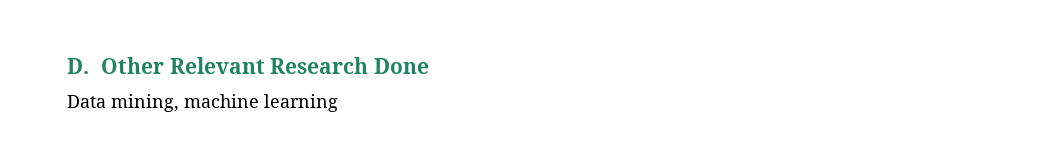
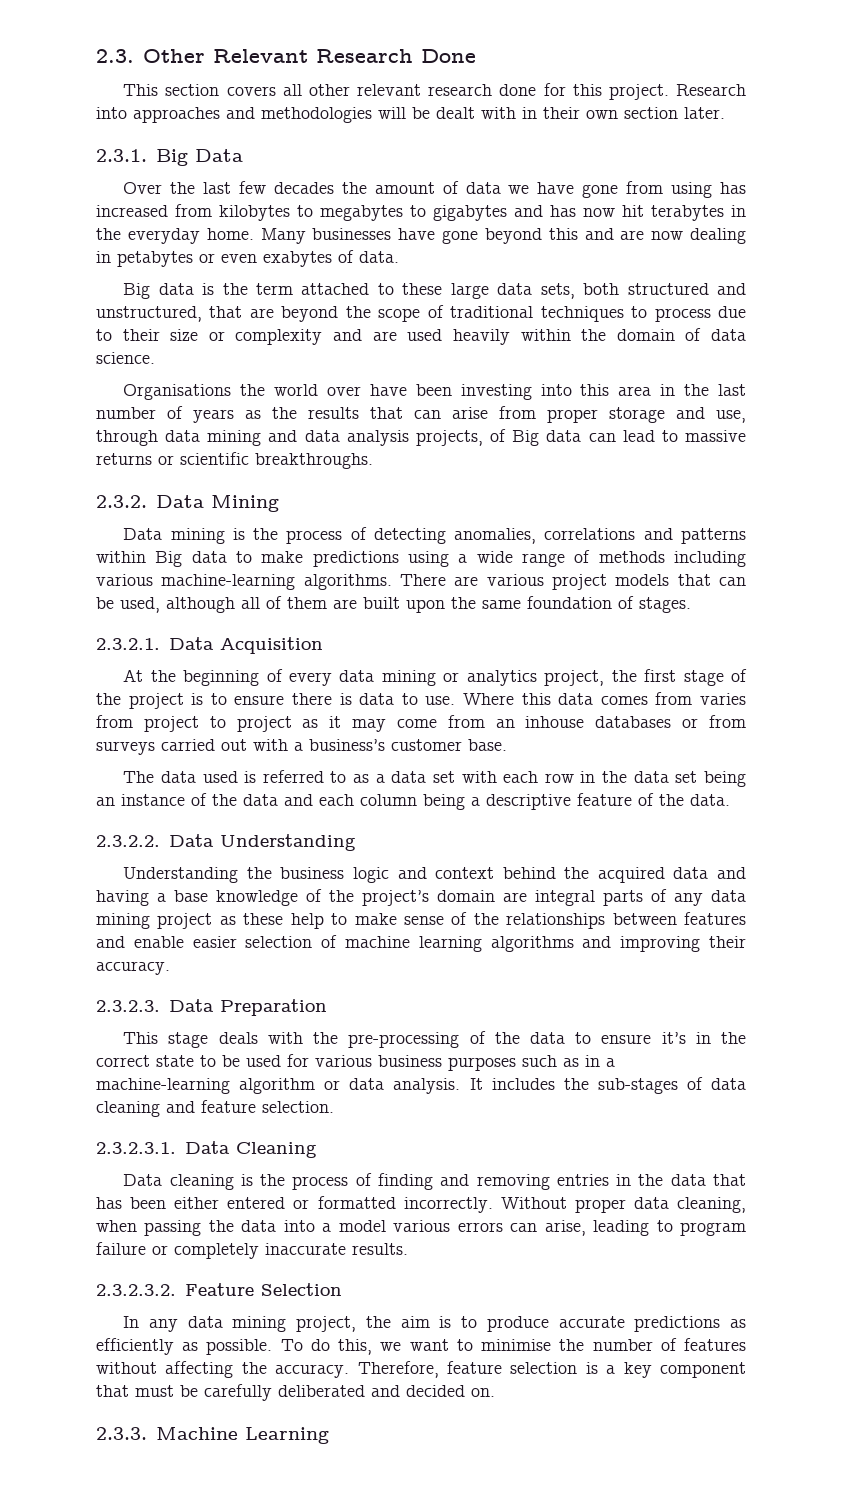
- D. Other Relevant Research Done
+ 2.3. Other Relevant Research Done
- Data mining, machine learning
+ This section covers all other relevant research done for this project. Research into approaches and methodologies will be dealt with in their own section later.
+ 2.3.1. Big Data
+ Over the last few decades the amount of data we have gone from using has increased from kilobytes to megabytes to gigabytes and has now hit terabytes in the everyday home. Many businesses have gone beyond this and are now dealing in petabytes or even exabytes of data.
+ Big data is the term attached to these large data sets, both structured and unstructured, that are beyond the scope of traditional techniques to process due to their size or complexity and are used heavily within the domain of data science.
+ Organisations the world over have been investing into this area in the last number of years as the results that can arise from proper storage and use, through data mining and data analysis projects, of Big data can lead to massive returns or scientific breakthroughs.
+ 2.3.2. Data Mining
+ Data mining is the process of detecting anomalies, correlations and patterns within Big data to make predictions using a wide range of methods including various machine-learning algorithms. There are various project models that can be used, although all of them are built upon the same foundation of stages.
+ 2.3.2.1. Data Acquisition
+ At the beginning of every data mining or analytics project, the first stage of the project is to ensure there is data to use. Where this data comes from varies from project to project as it may come from an inhouse databases or from surveys carried out with a business’s customer base.
+ The data used is referred to as a data set with each row in the data set being an instance of the data and each column being a descriptive feature of the data.
+ 2.3.2.2. Data Understanding
+ Understanding the business logic and context behind the acquired data and having a base knowledge of the project’s domain are integral parts of any data mining project as these help to make sense of the relationships between features and enable easier selection of machine learning algorithms and improving their accuracy.
+ 2.3.2.3. Data Preparation
+ This stage deals with the pre-processing of the data to ensure it’s in the correct state to be used for various business purposes such as in a machine-learning algorithm or data analysis. It includes the sub-stages of data cleaning and feature selection.
+ 2.3.2.3.1. Data Cleaning
+ Data cleaning is the process of finding and removing entries in the data that has been either entered or formatted incorrectly. Without proper data cleaning, when passing the data into a model various errors can arise, leading to program failure or completely inaccurate results.
+ 2.3.2.3.2. Feature Selection
+ In any data mining project, the aim is to produce accurate predictions as efficiently as possible. To do this, we want to minimise the number of features without affecting the accuracy. Therefore, feature selection is a key component that must be carefully deliberated and decided on.
+ 2.3.3. Machine Learning

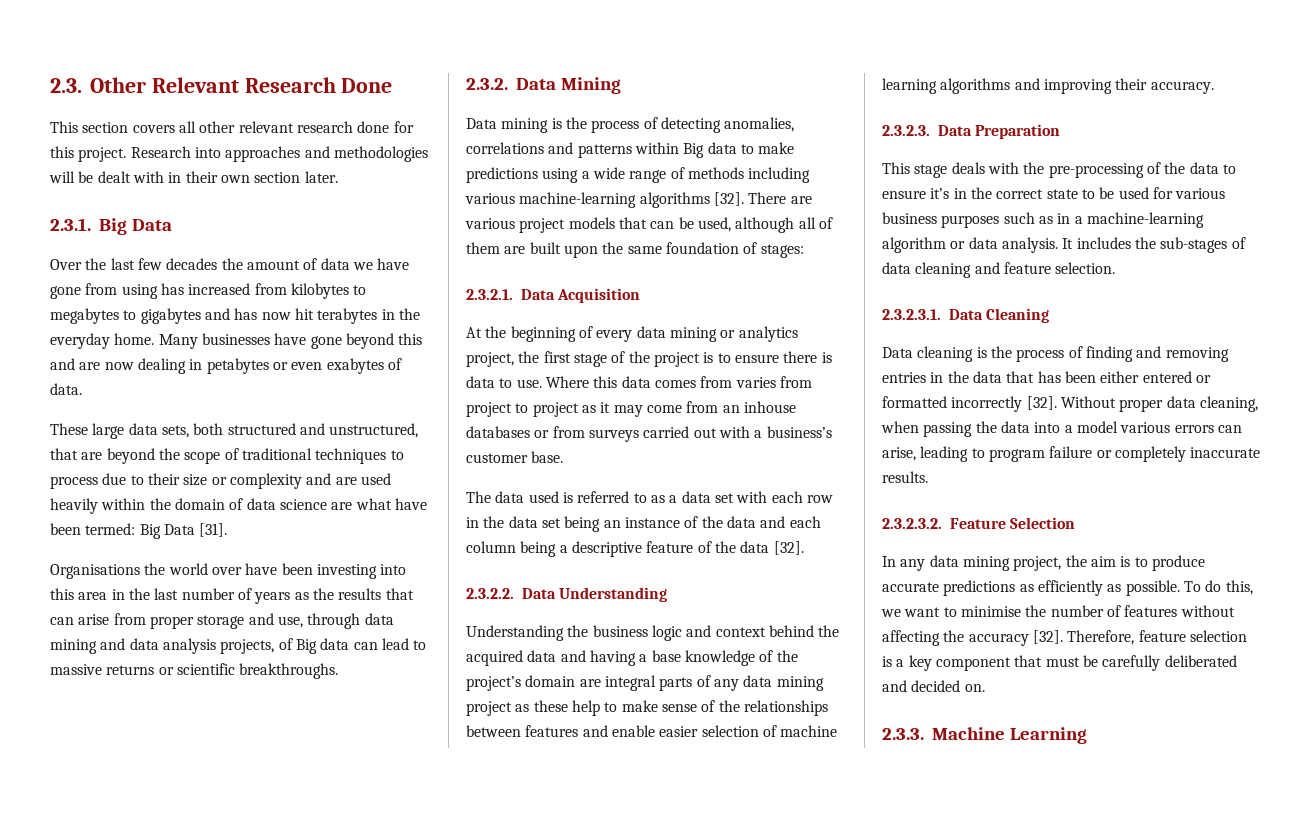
- Big data is the term attached to these large data sets, both structured and unstructured, that are beyond the scope of traditional techniques to process due to their size or complexity and are used heavily within the domain of data science.
+ These large data sets, both structured and unstructured, that are beyond the scope of traditional techniques to process due to their size or complexity and are used heavily within the domain of data science are what have been termed: Big Data [31].
- Data mining is the process of detecting anomalies, correlations and patterns within Big data to make predictions using a wide range of methods including various machine-learning algorithms.
+ Data mining is the process of detecting anomalies, correlations and patterns within Big data to make predictions using a wide range of methods including various machine-learning algorithms [32].
- There are various project models that can be used, although all of them are built upon the same foundation of stages.
+ There are various project models that can be used, although all of them are built upon the same foundation of stages:
- The data used is referred to as a data set with each row in the data set being an instance of the data and each column being a descriptive feature of the data.
+ The data used is referred to as a data set with each row in the data set being an instance of the data and each column being a descriptive feature of the data [32].
- Data cleaning is the process of finding and removing entries in the data that has been either entered or formatted incorrectly.
+ Data cleaning is the process of finding and removing entries in the data that has been either entered or formatted incorrectly [32].
- To do this, we want to minimise the number of features without affecting the accuracy.
+ To do this, we want to minimise the number of features without affecting the accuracy [32].

